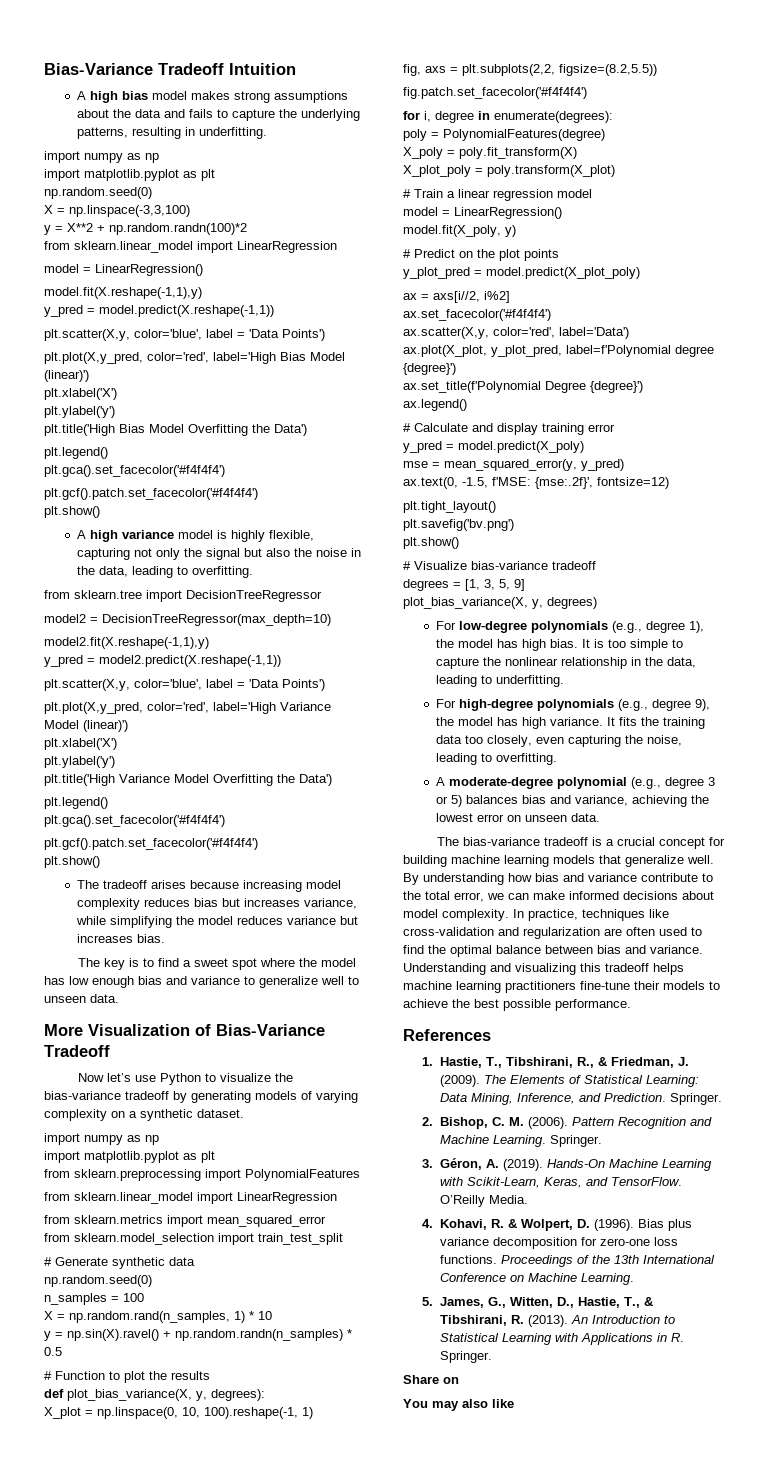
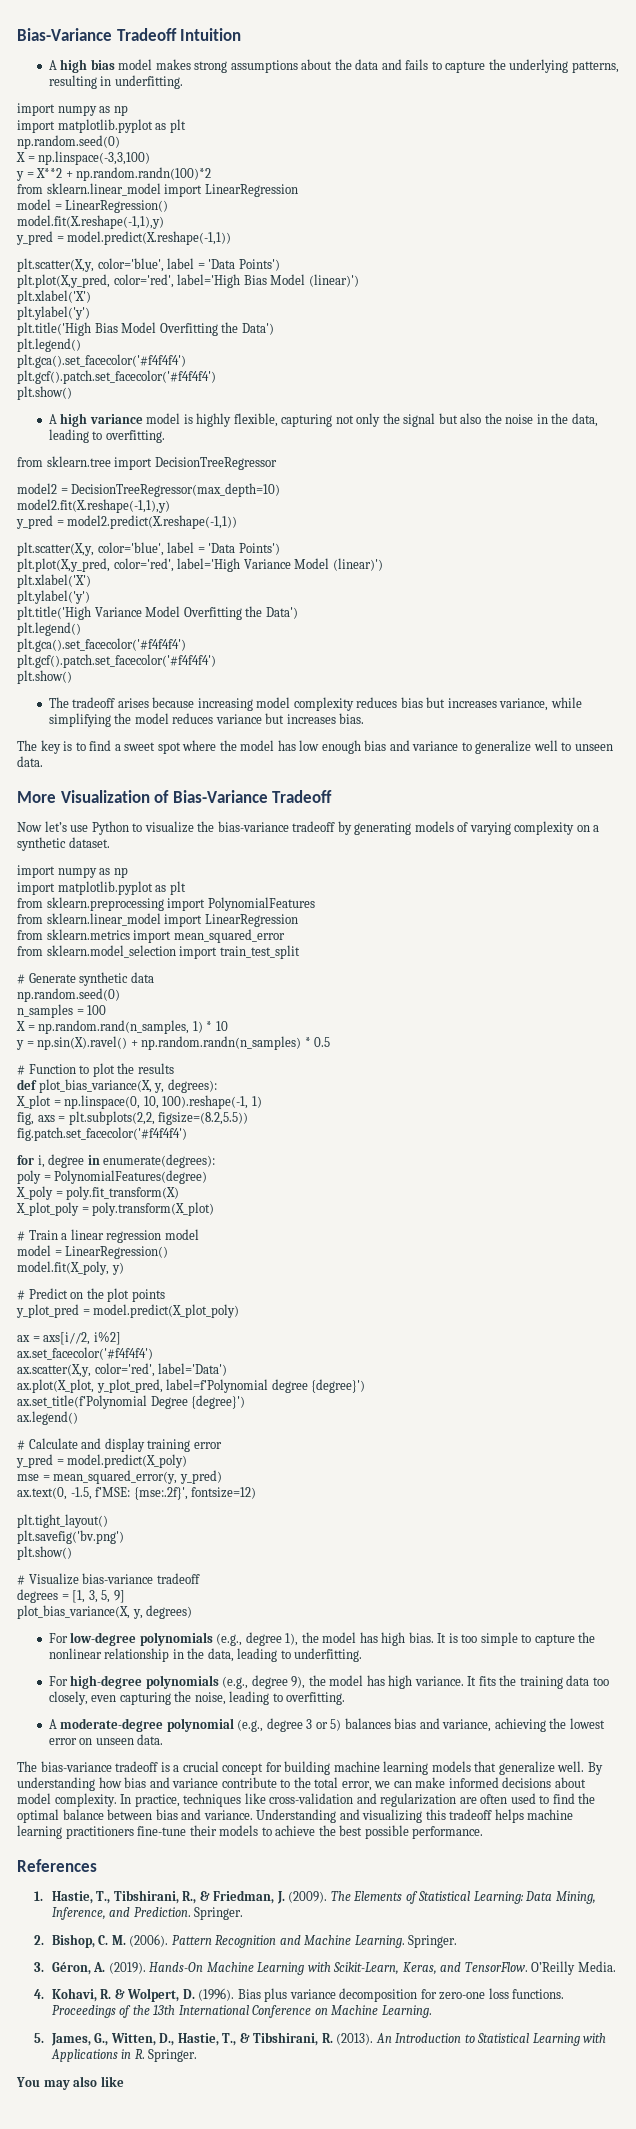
- Share on

